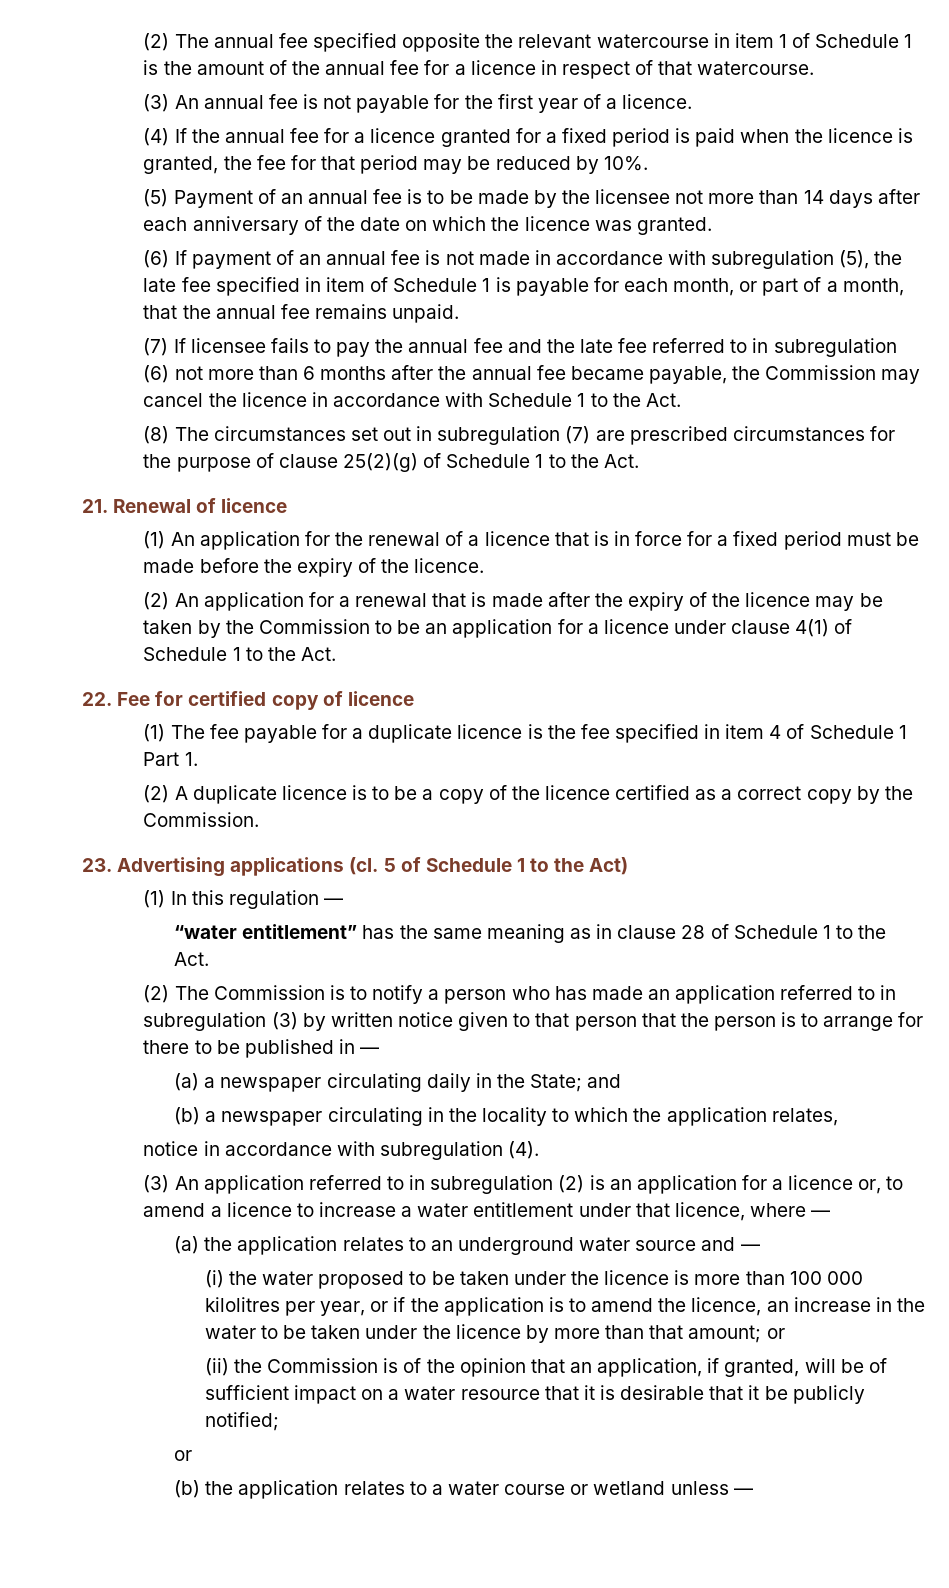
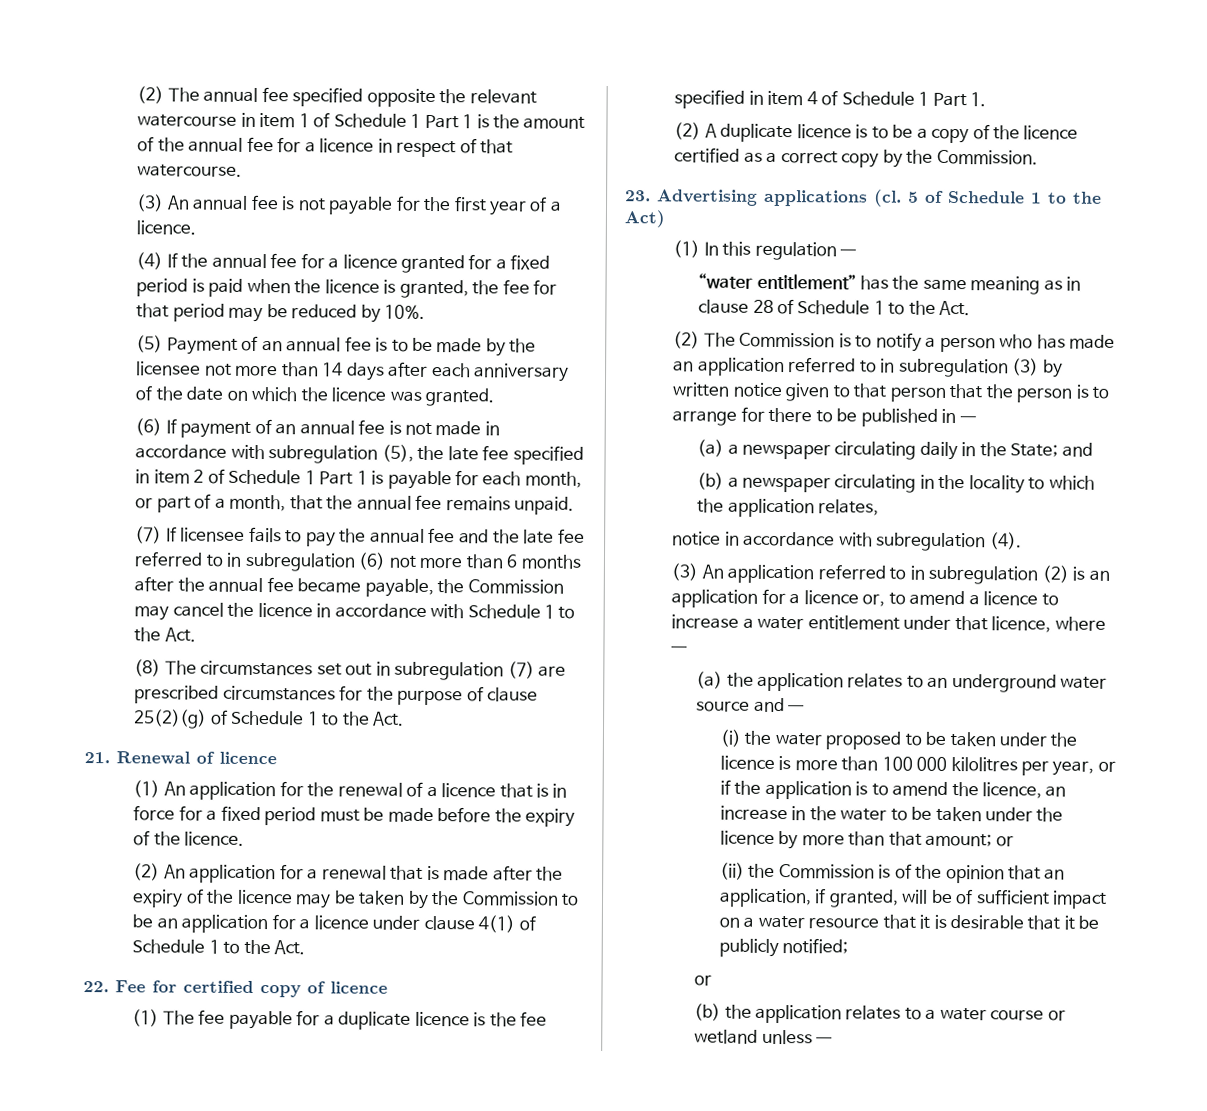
- (2) The annual fee specified opposite the relevant watercourse in item 1 of Schedule 1 is the amount of the annual fee for a licence in respect of that watercourse.
+ (2) The annual fee specified opposite the relevant watercourse in item 1 of Schedule 1 Part 1 is the amount of the annual fee for a licence in respect of that watercourse.
- (6) If payment of an annual fee is not made in accordance with subregulation (5), the late fee specified in item of Schedule 1 is payable for each month, or part of a month, that the annual fee remains unpaid.
+ (6) If payment of an annual fee is not made in accordance with subregulation (5), the late fee specified in item 2 of Schedule 1 Part 1 is payable for each month, or part of a month, that the annual fee remains unpaid.

